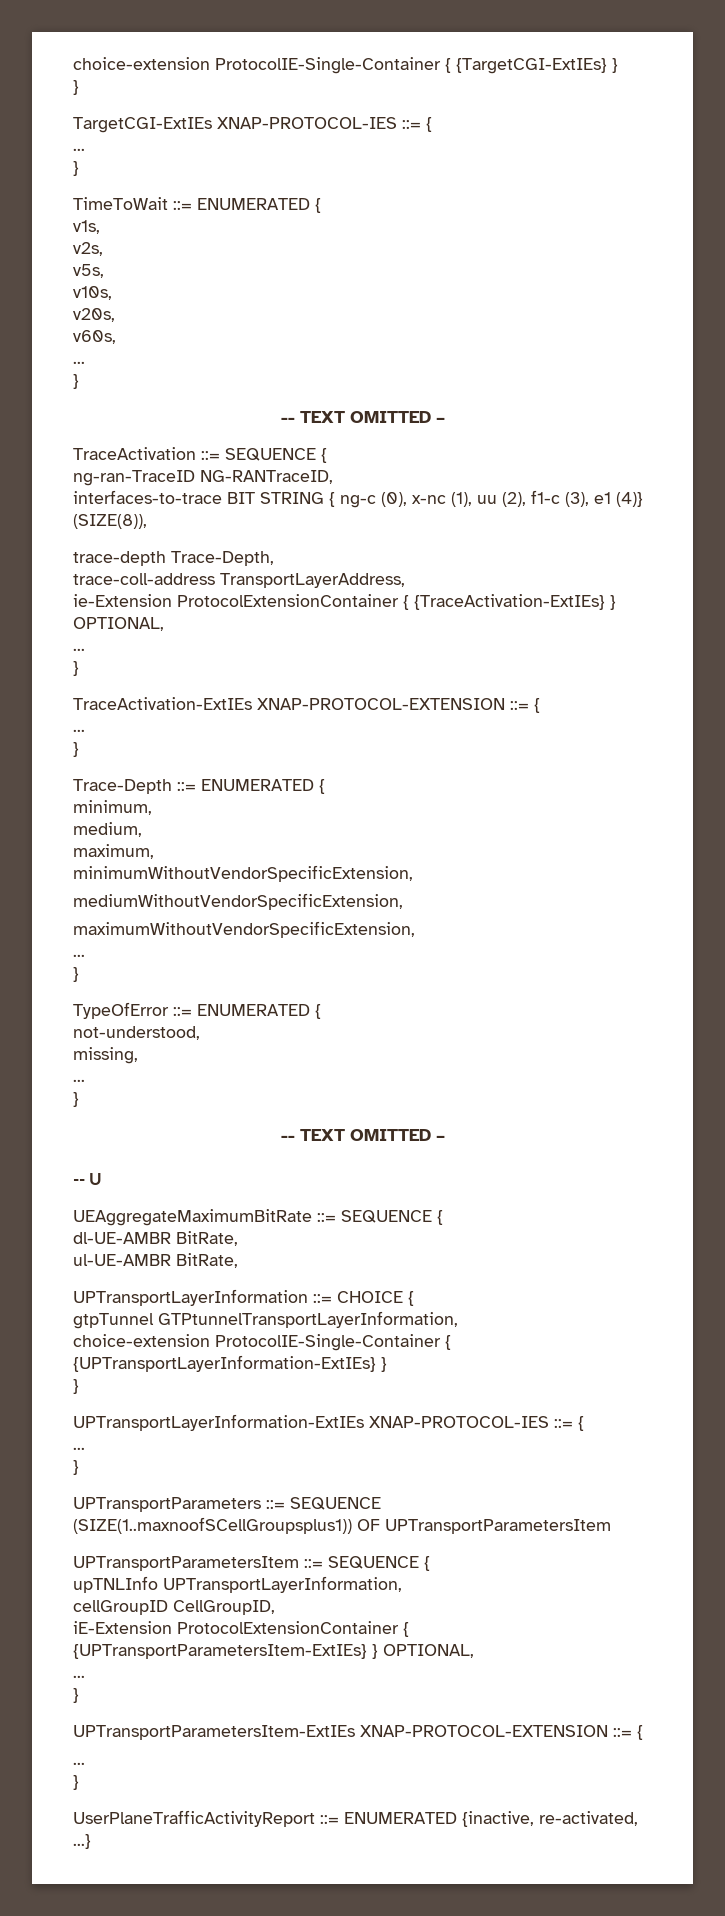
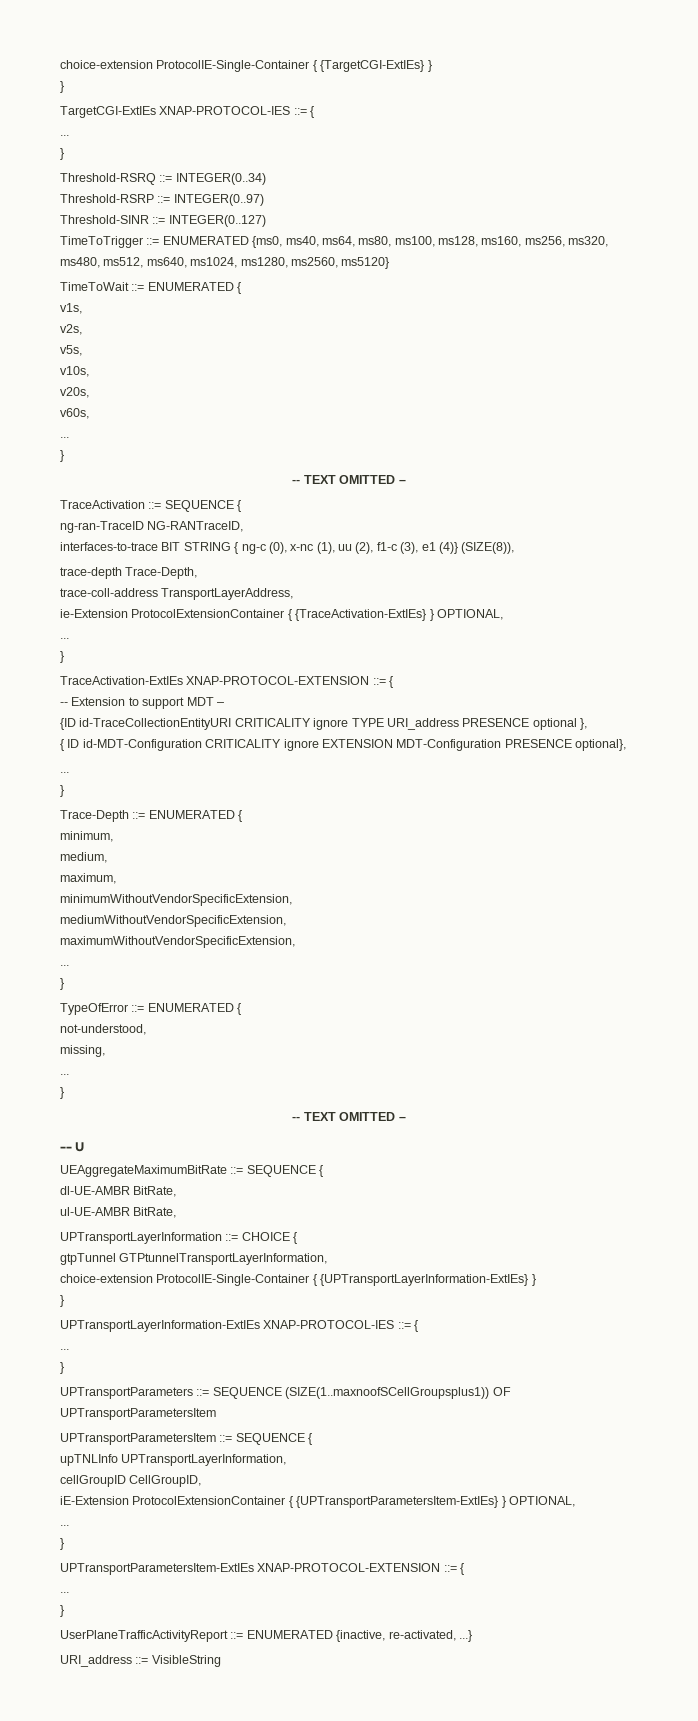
+ Threshold-RSRQ ::= INTEGER(0..34)
+ Threshold-RSRP ::= INTEGER(0..97)
+ Threshold-SINR ::= INTEGER(0..127)
+ TimeToTrigger ::= ENUMERATED {ms0, ms40, ms64, ms80, ms100, ms128, ms160, ms256, ms320, ms480, ms512, ms640, ms1024, ms1280, ms2560, ms5120}
+ -- Extension to support MDT –
+ {ID id-TraceCollectionEntityURI CRITICALITY ignore TYPE URI_address PRESENCE optional },
+ { ID id-MDT-Configuration CRITICALITY ignore EXTENSION MDT-Configuration PRESENCE optional},
+ URI_address ::= VisibleString

